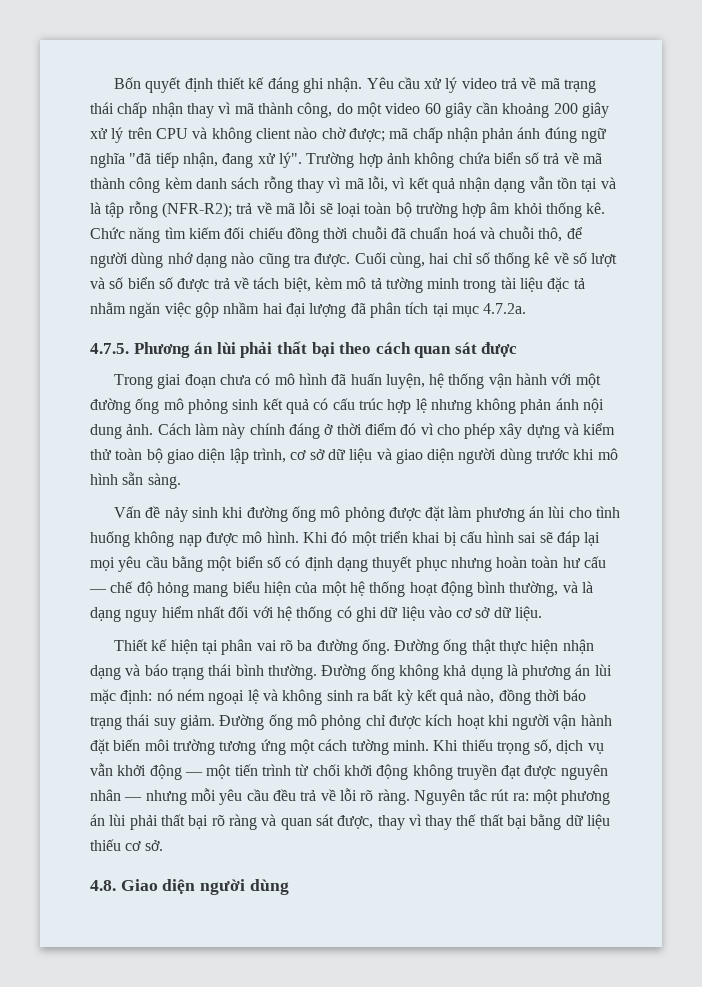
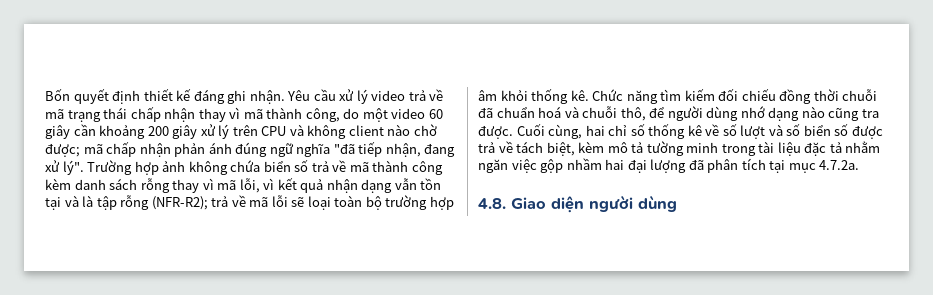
- 4.7.5. Phương án lùi phải thất bại theo cách quan sát được
- Trong giai đoạn chưa có mô hình đã huấn luyện, hệ thống vận hành với một đường ống mô phỏng sinh kết quả có cấu trúc hợp lệ nhưng không phản ánh nội dung ảnh. Cách làm này chính đáng ở thời điểm đó vì cho phép xây dựng và kiểm thử toàn bộ giao diện lập trình, cơ sở dữ liệu và giao diện người dùng trước khi mô hình sẵn sàng.
- Vấn đề nảy sinh khi đường ống mô phỏng được đặt làm phương án lùi cho tình huống không nạp được mô hình. Khi đó một triển khai bị cấu hình sai sẽ đáp lại mọi yêu cầu bằng một biển số có định dạng thuyết phục nhưng hoàn toàn hư cấu — chế độ hỏng mang biểu hiện của một hệ thống hoạt động bình thường, và là dạng nguy hiểm nhất đối với hệ thống có ghi dữ liệu vào cơ sở dữ liệu.
- Thiết kế hiện tại phân vai rõ ba đường ống. Đường ống thật thực hiện nhận dạng và báo trạng thái bình thường. Đường ống không khả dụng là phương án lùi mặc định: nó ném ngoại lệ và không sinh ra bất kỳ kết quả nào, đồng thời báo trạng thái suy giảm. Đường ống mô phỏng chỉ được kích hoạt khi người vận hành đặt biến môi trường tương ứng một cách tường minh. Khi thiếu trọng số, dịch vụ vẫn khởi động — một tiến trình từ chối khởi động không truyền đạt được nguyên nhân — nhưng mỗi yêu cầu đều trả về lỗi rõ ràng. Nguyên tắc rút ra: một phương án lùi phải thất bại rõ ràng và quan sát được, thay vì thay thế thất bại bằng dữ liệu thiếu cơ sở.

